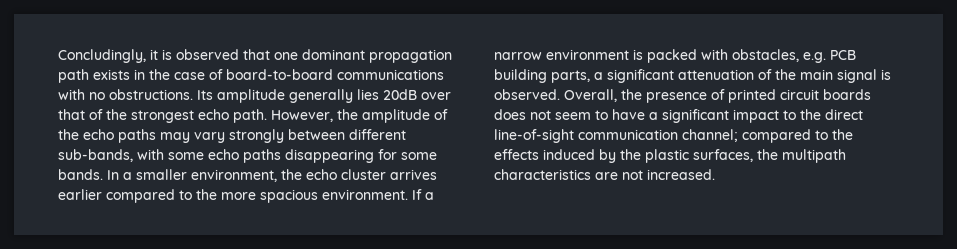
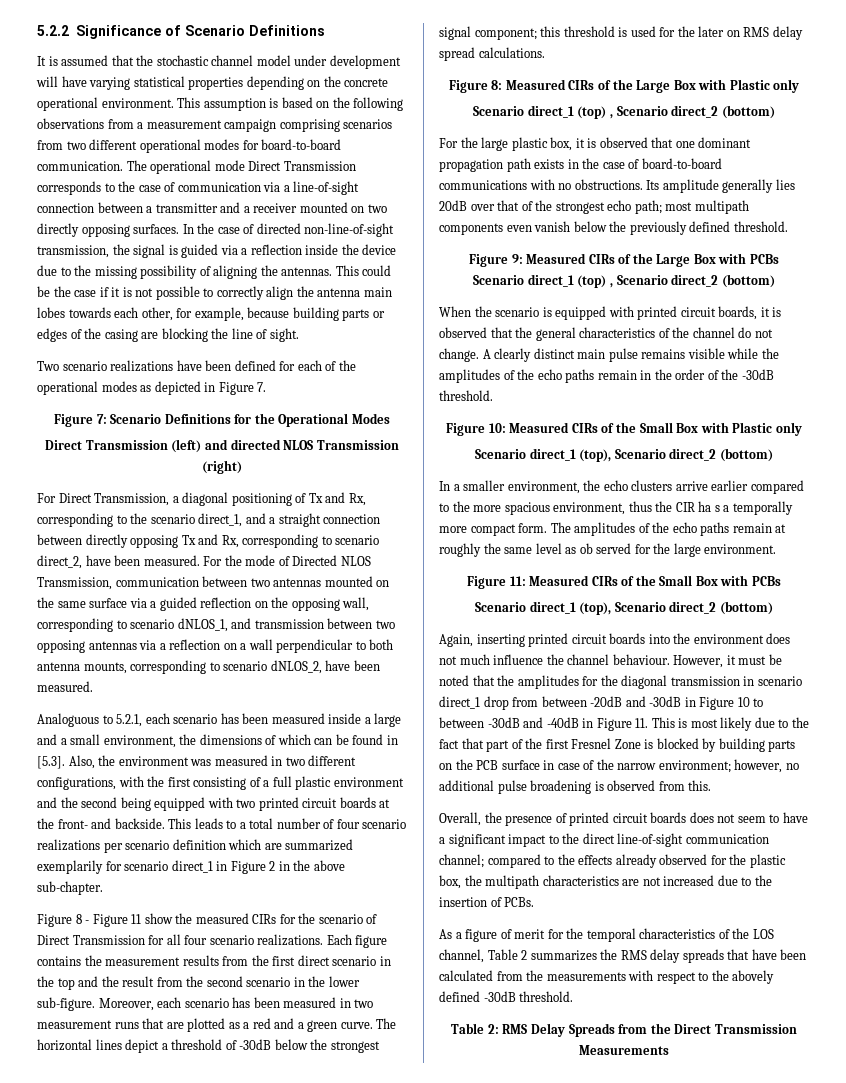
- Concludingly, it is observed that one dominant propagation path exists in the case of board-to-board communications with no obstructions.
+ 5.2.2 Significance of Scenario Definitions
+ It is assumed that the stochastic channel model under development will have varying statistical properties depending on the concrete operational environment. This assumption is based on the following observations from a measurement campaign comprising scenarios from two different operational modes for board-to-board communication. The operational mode Direct Transmission corresponds to the case of communication via a line-of-sight connection between a transmitter and a receiver mounted on two directly opposing surfaces. In the case of directed non-line-of-sight transmission, the signal is guided via a reflection inside the device due to the missing possibility of aligning the antennas. This could be the case if it is not possible to correctly align the antenna main lobes towards each other, for example, because building parts or edges of the casing are blocking the line of sight.
+ Two scenario realizations have been defined for each of the operational modes as depicted in Figure 7.
+ Figure 7: Scenario Definitions for the Operational Modes
+ Direct Transmission (left) and directed NLOS Transmission (right)
+ For Direct Transmission, a diagonal positioning of Tx and Rx, corresponding to the scenario direct_1, and a straight connection between directly opposing Tx and Rx, corresponding to scenario direct_2, have been measured. For the mode of Directed NLOS Transmission, communication between two antennas mounted on the same surface via a guided reflection on the opposing wall, corresponding to scenario dNLOS_1, and transmission between two opposing antennas via a reflection on a wall perpendicular to both antenna mounts, corresponding to scenario dNLOS_2, have been measured.
+ Analoguous to 5.2.1, each scenario has been measured inside a large and a small environment, the dimensions of which can be found in [5.3]. Also, the environment was measured in two different configurations, with the first consisting of a full plastic environment and the second being equipped with two printed circuit boards at the front- and backside. This leads to a total number of four scenario realizations per scenario definition which are summarized exemplarily for scenario direct_1 in Figure 2 in the above sub-chapter.
+ Figure 8 - Figure 11 show the measured CIRs for the scenario of Direct Transmission for all four scenario realizations. Each figure contains the measurement results from the first direct scenario in the top and the result from the second scenario in the lower sub-figure. Moreover, each scenario has been measured in two measurement runs that are plotted as a red and a green curve. The horizontal lines depict a threshold of -30dB below the strongest signal component; this threshold is used for the later on RMS delay spread calculations.
+ Figure 8: Measured CIRs of the Large Box with Plastic only
+ Scenario direct_1 (top) , Scenario direct_2 (bottom)
+ For the large plastic box, it is observed that one dominant propagation path exists in the case of board-to-board communications with no obstructions.
- Its amplitude generally lies 20dB over that of the strongest echo path. However, the amplitude of the echo paths may vary strongly between different sub-bands, with some echo paths disappearing for some bands. In a smaller environment, the echo cluster arrives earlier compared to the more spacious environment. If a narrow environment is packed with obstacles, e.g. PCB building parts, a significant attenuation of the main signal is observed. Overall, the presence of printed circuit boards does not seem to have a significant impact to the direct line-of-sight communication channel; compared to the effects induced by the plastic surfaces, the multipath characteristics are not increased.
+ Its amplitude generally lies 20dB over that of the strongest echo path; most multipath components even vanish below the previously defined threshold.
+ Figure 9: Measured CIRs of the Large Box with PCBs
+ Scenario direct_1 (top) , Scenario direct_2 (bottom)
+ When the scenario is equipped with printed circuit boards, it is observed that the general characteristics of the channel do not change. A clearly distinct main pulse remains visible while the amplitudes of the echo paths remain in the order of the -30dB threshold.
+ Figure 10: Measured CIRs of the Small Box with Plastic only
+ Scenario direct_1 (top), Scenario direct_2 (bottom)
+ In a smaller environment, the echo clusters arrive earlier compared to the more spacious environment, thus the CIR ha s a temporally more compact form. The amplitudes of the echo paths remain at roughly the same level as ob served for the large environment.
+ Figure 11: Measured CIRs of the Small Box with PCBs
+ Scenario direct_1 (top), Scenario direct_2 (bottom)
+ Again, inserting printed circuit boards into the environment does not much influence the channel behaviour. However, it must be noted that the amplitudes for the diagonal transmission in scenario direct_1 drop from between -20dB and -30dB in Figure 10 to between -30dB and -40dB in Figure 11. This is most likely due to the fact that part of the first Fresnel Zone is blocked by building parts on the PCB surface in case of the narrow environment; however, no additional pulse broadening is observed from this.
+ Overall, the presence of printed circuit boards does not seem to have a significant impact to the direct line-of-sight communication channel; compared to the effects already observed for the plastic box, the multipath characteristics are not increased due to the insertion of PCBs.
+ As a figure of merit for the temporal characteristics of the LOS channel, Table 2 summarizes the RMS delay spreads that have been calculated from the measurements with respect to the abovely defined -30dB threshold.
+ Table 2: RMS Delay Spreads from the Direct Transmission Measurements

